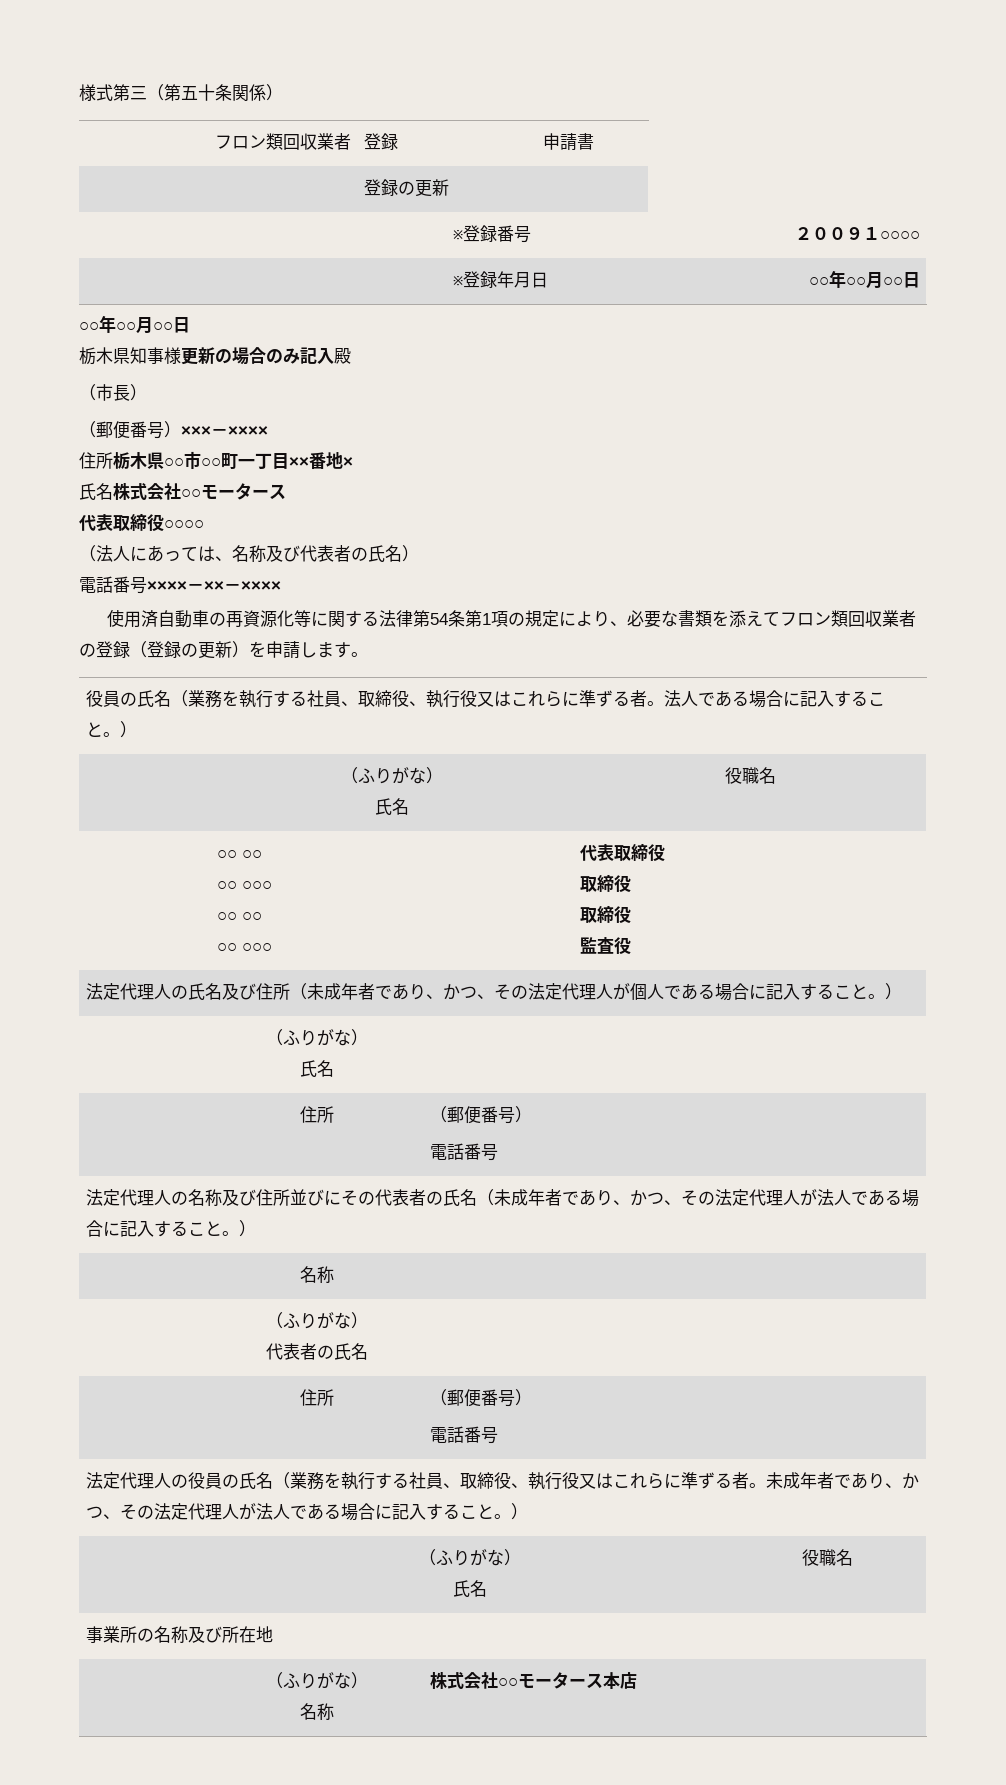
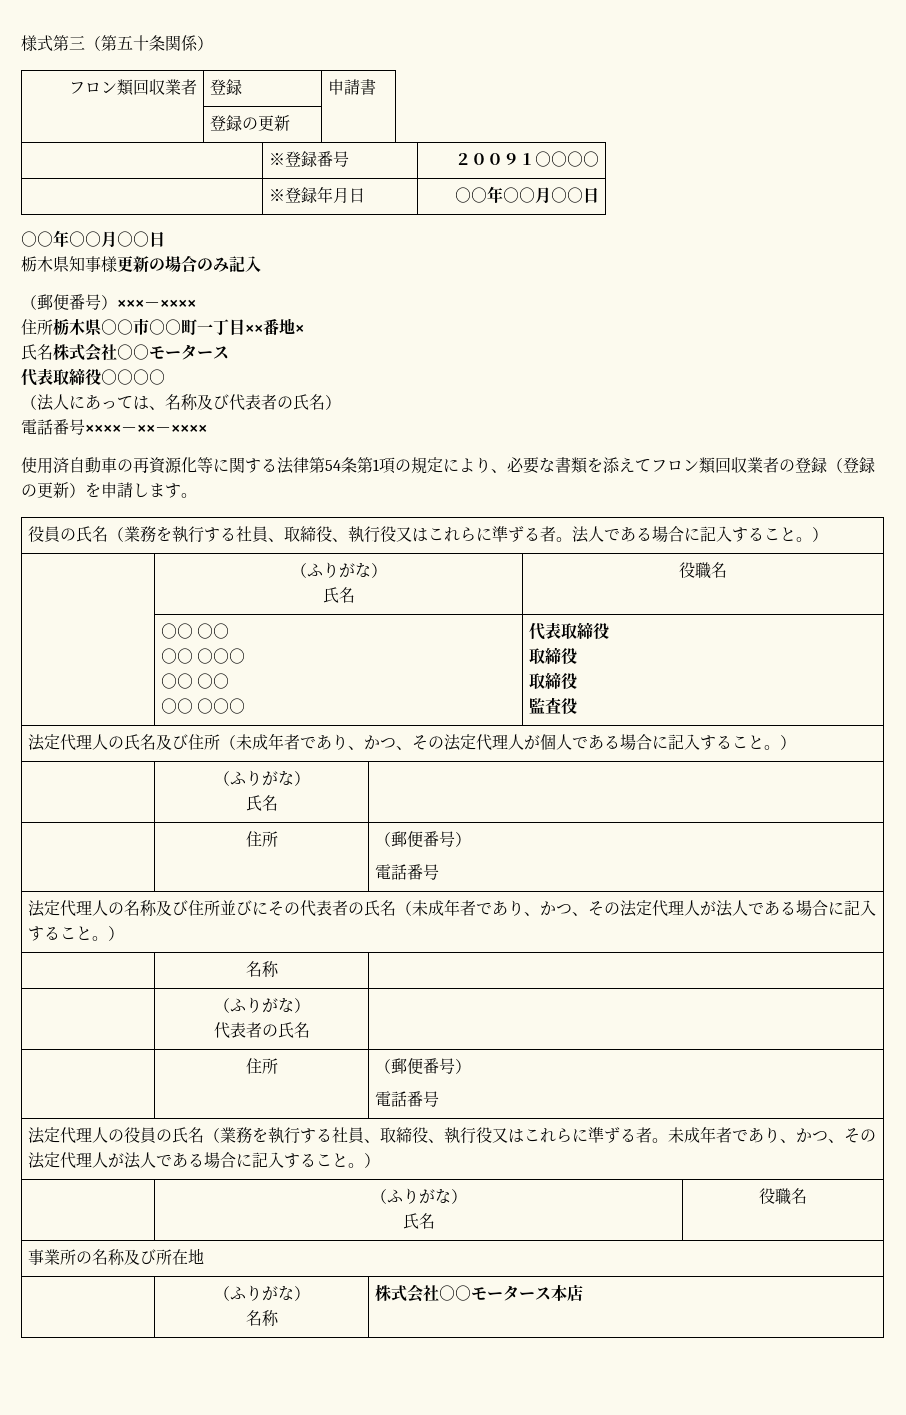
- 栃木県知事様更新の場合のみ記入殿
- （市長）
+ 栃木県知事様更新の場合のみ記入

